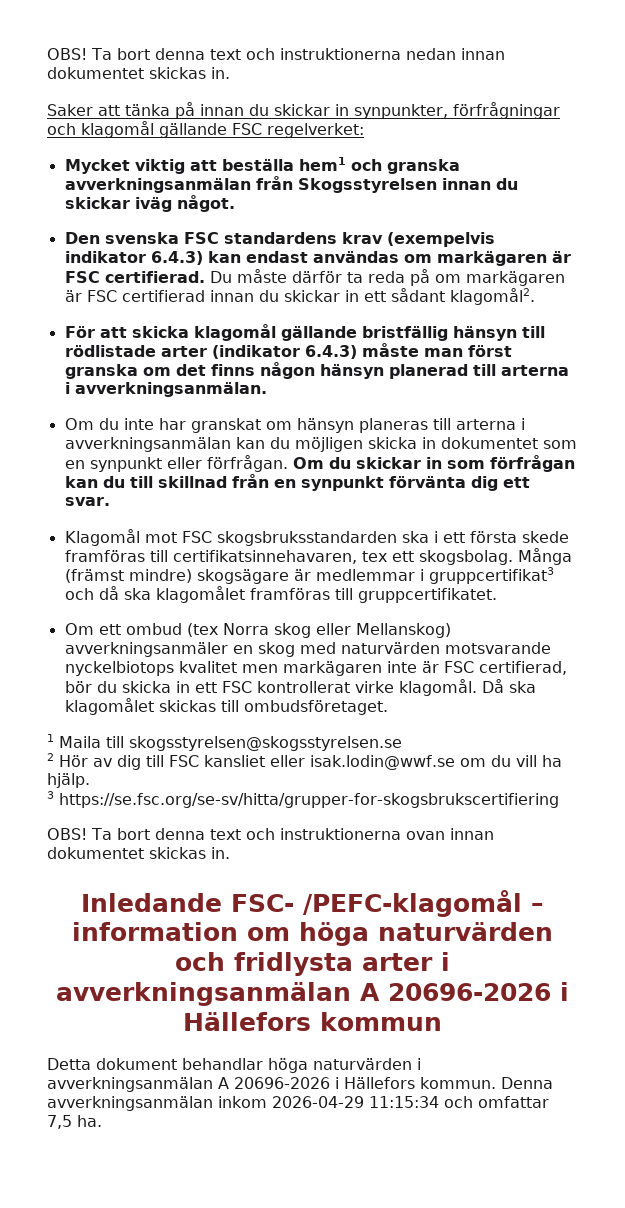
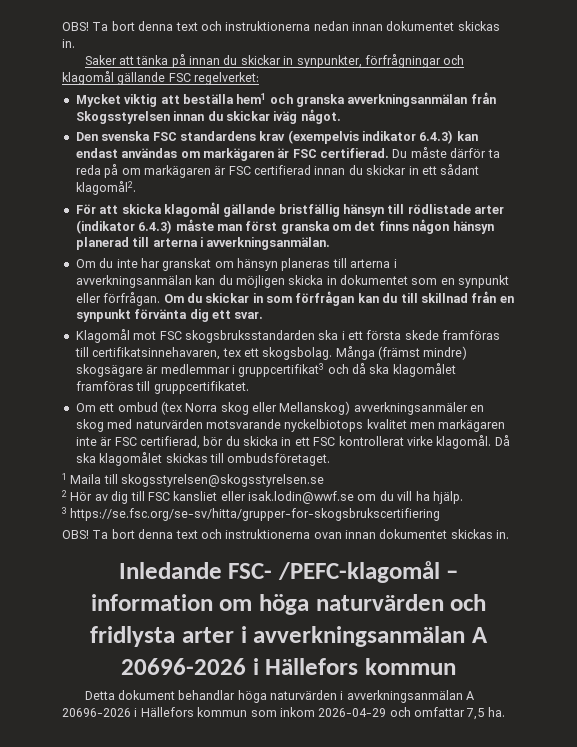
- Detta dokument behandlar höga naturvärden i avverkningsanmälan A 20696-2026 i Hällefors kommun. Denna avverkningsanmälan inkom 2026-04-29 11:15:34 och omfattar 7,5 ha.
+ Detta dokument behandlar höga naturvärden i avverkningsanmälan A 20696-2026 i Hällefors kommun som inkom 2026-04-29 och omfattar 7,5 ha.

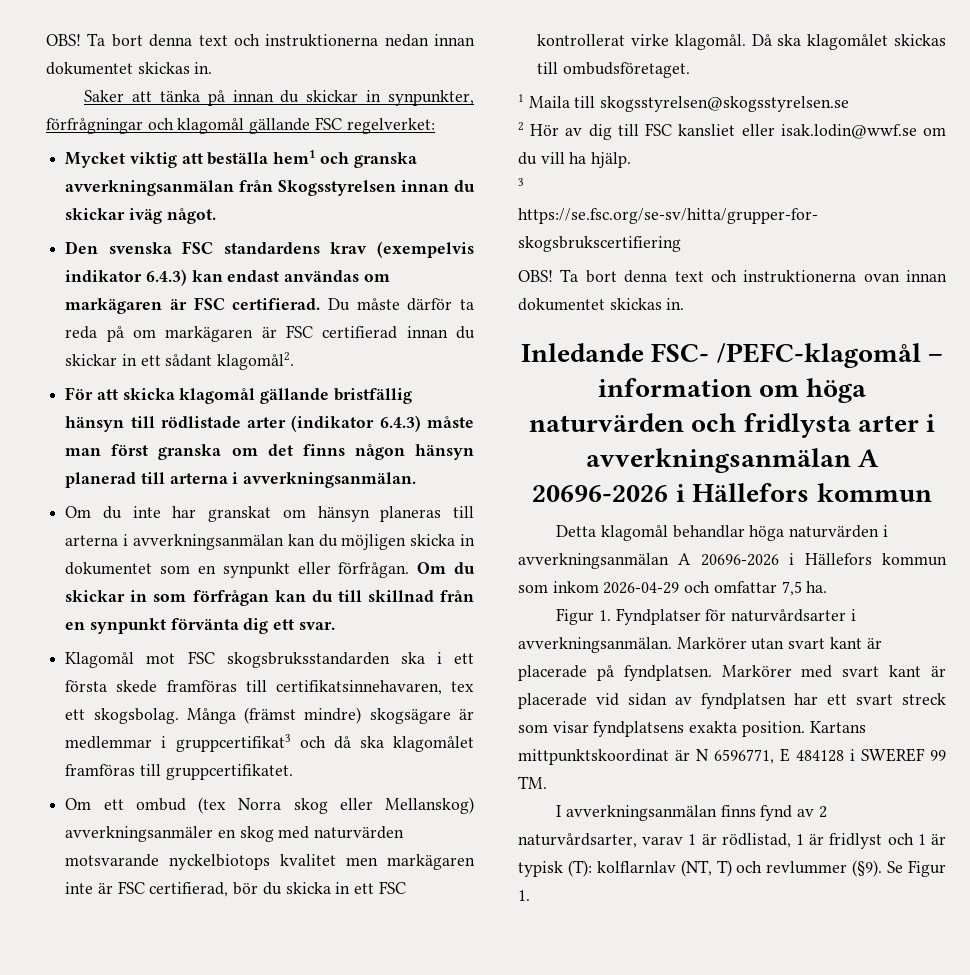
- Detta dokument behandlar höga naturvärden i avverkningsanmälan A 20696-2026 i Hällefors kommun som inkom 2026-04-29 och omfattar 7,5 ha.
+ Detta klagomål behandlar höga naturvärden i avverkningsanmälan A 20696-2026 i Hällefors kommun som inkom 2026-04-29 och omfattar 7,5 ha.
+ Figur 1. Fyndplatser för naturvårdsarter i avverkningsanmälan. Markörer utan svart kant är placerade på fyndplatsen. Markörer med svart kant är placerade vid sidan av fyndplatsen har ett svart streck som visar fyndplatsens exakta position. Kartans mittpunktskoordinat är N 6596771, E 484128 i SWEREF 99 TM.
+ I avverkningsanmälan finns fynd av 2 naturvårdsarter, varav 1 är rödlistad, 1 är fridlyst och 1 är typisk (T): kolflarnlav (NT, T) och revlummer (§9). Se Figur 1.

